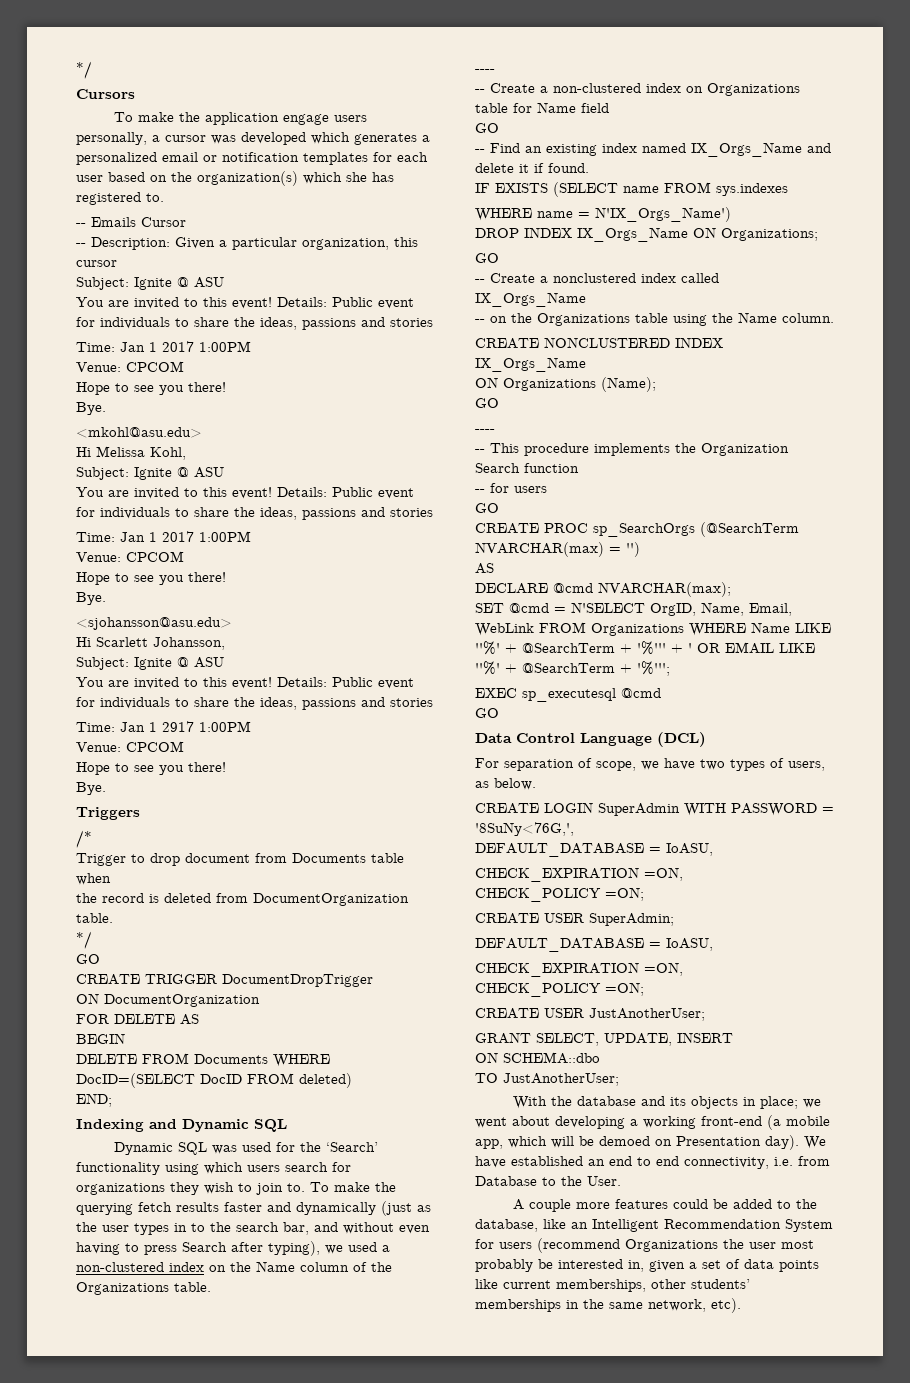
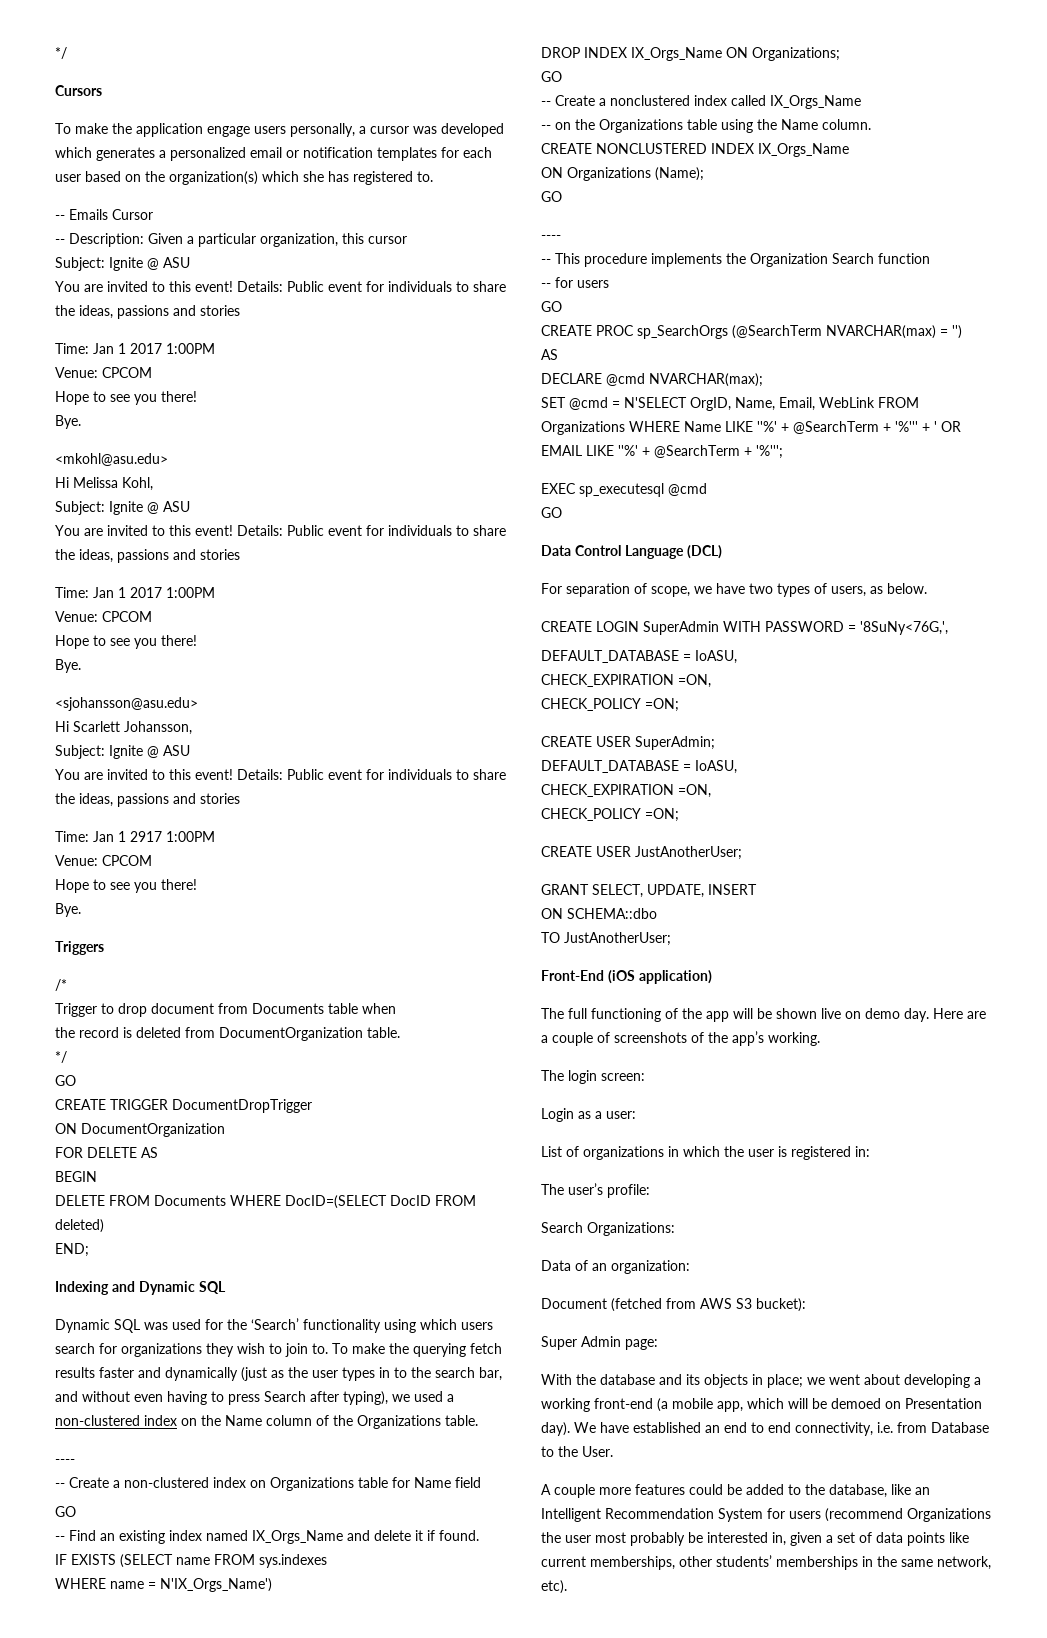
+ Front-End (iOS application)
+ The full functioning of the app will be shown live on demo day. Here are a couple of screenshots of the app’s working.
+ The login screen:
+ Login as a user:
+ List of organizations in which the user is registered in:
+ The user’s profile:
+ Search Organizations:
+ Data of an organization:
+ Document (fetched from AWS S3 bucket):
+ Super Admin page:

